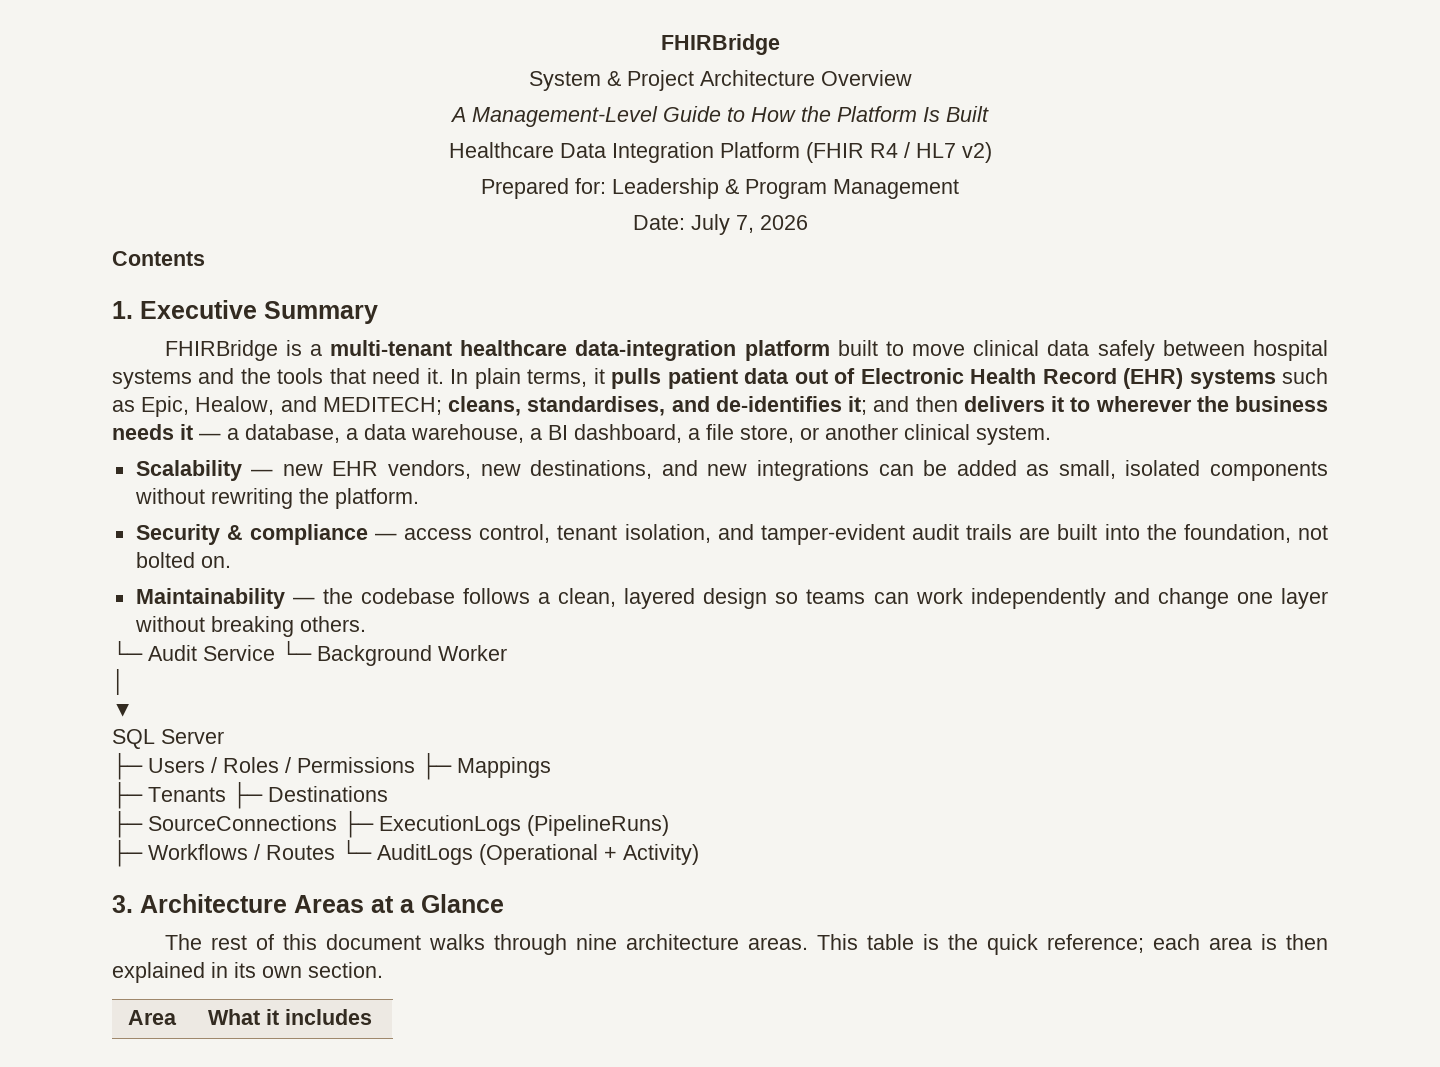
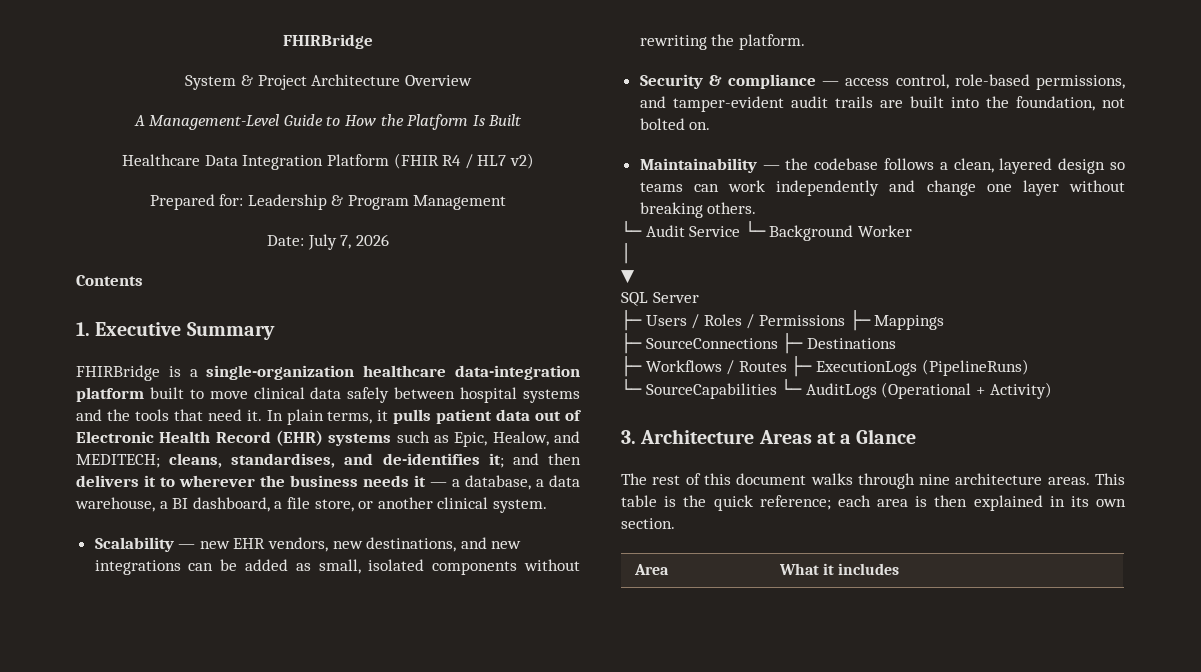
- FHIRBridge is a multi-tenant healthcare data-integration platform built to move clinical data safely between hospital systems and the tools that need it.
+ FHIRBridge is a single-organization healthcare data-integration platform built to move clinical data safely between hospital systems and the tools that need it.
- Security & compliance — access control, tenant isolation, and tamper-evident audit trails are built into the foundation, not bolted on.
+ Security & compliance — access control, role-based permissions, and tamper-evident audit trails are built into the foundation, not bolted on.
- ├─ Tenants ├─ Destinations
+ ├─ SourceConnections ├─ Destinations
- ├─ SourceConnections ├─ ExecutionLogs (PipelineRuns)
- ├─ Workflows / Routes └─ AuditLogs (Operational + Activity)
+ ├─ Workflows / Routes ├─ ExecutionLogs (PipelineRuns)
+ └─ SourceCapabilities └─ AuditLogs (Operational + Activity)

